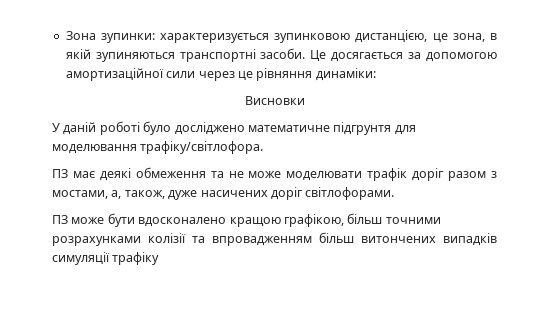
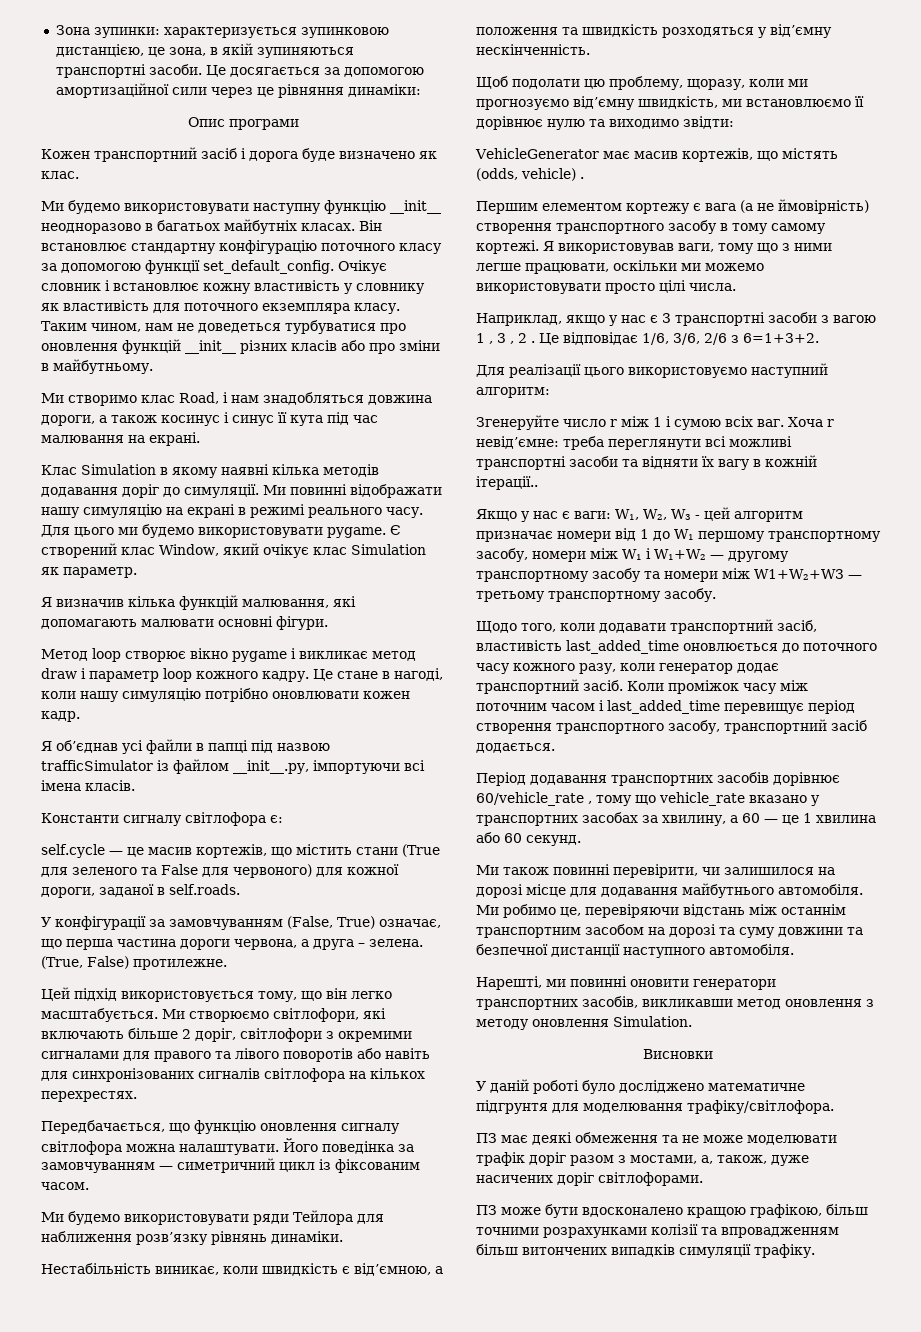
+ Опис програми
+ Кожен транспортний засіб і дорога буде визначено як клас.
+ Ми будемо використовувати наступну функцію __init__ неодноразово в багатьох майбутніх класах. Він встановлює стандартну конфігурацію поточного класу за допомогою функції set_default_config. Очікує словник і встановлює кожну властивість у словнику як властивість для поточного екземпляра класу. Таким чином, нам не доведеться турбуватися про оновлення функцій __init__ різних класів або про зміни в майбутньому.
+ Ми створимо клас Road, і нам знадобляться довжина дороги, а також косинус і синус її кута під час малювання на екрані.
+ Клас Simulation в якому наявні кілька методів додавання доріг до симуляції. Ми повинні відображати нашу симуляцію на екрані в режимі реального часу. Для цього ми будемо використовувати pygame. Є створений клас Window, який очікує клас Simulation як параметр.
+ Я визначив кілька функцій малювання, які допомагають малювати основні фігури.
+ Метод loop створює вікно pygame і викликає метод draw і параметр loop кожного кадру. Це стане в нагоді, коли нашу симуляцію потрібно оновлювати кожен кадр.
+ Я об’єднав усі файли в папці під назвою trafficSimulator із файлом __init__.py, імпортуючи всі імена класів.
+ Константи сигналу світлофора є:
+ self.cycle — це масив кортежів, що містить стани (True для зеленого та False для червоного) для кожної дороги, заданої в self.roads.
+ У конфігурації за замовчуванням (False, True) означає, що перша частина дороги червона, а друга – зелена. (True, False) протилежне.
+ Цей підхід використовується тому, що він легко масштабується. Ми створюємо світлофори, які включають більше 2 доріг, світлофори з окремими сигналами для правого та лівого поворотів або навіть для синхронізованих сигналів світлофора на кількох перехрестях.
+ Передбачається, що функцію оновлення сигналу світлофора можна налаштувати. Його поведінка за замовчуванням — симетричний цикл із фіксованим часом.
+ Ми будемо використовувати ряди Тейлора для наближення розв’язку рівнянь динаміки.
+ Нестабільність виникає, коли швидкість є від’ємною, а положення та швидкість розходяться у від’ємну нескінченність.
+ Щоб подолати цю проблему, щоразу, коли ми прогнозуємо від’ємну швидкість, ми встановлюємо її дорівнює нулю та виходимо звідти:
+ VehicleGenerator має масив кортежів, що містять (odds, vehicle) .
+ Першим елементом кортежу є вага (а не ймовірність) створення транспортного засобу в тому самому кортежі. Я використовував ваги, тому що з ними легше працювати, оскільки ми можемо використовувати просто цілі числа.
+ Наприклад, якщо у нас є 3 транспортні засоби з вагою 1 , 3 , 2 . Це відповідає 1/6, 3/6, 2/6 з 6=1+3+2.
+ Для реалізації цього використовуємо наступний алгоритм:
+ Згенеруйте число r між 1 і сумою всіх ваг. Хоча r невід’ємне: треба переглянути всі можливі транспортні засоби та відняти їх вагу в кожній ітерації..
+ Якщо у нас є ваги: W₁, W₂, W₃ - цей алгоритм призначає номери від 1 до W₁ першому транспортному засобу, номери між W₁ і W₁+W₂ — другому транспортному засобу та номери між W1+W₂+W3 — третьому транспортному засобу.
+ Щодо того, коли додавати транспортний засіб, властивість last_added_time оновлюється до поточного часу кожного разу, коли генератор додає транспортний засіб. Коли проміжок часу між поточним часом і last_added_time перевищує період створення транспортного засобу, транспортний засіб додається.
+ Період додавання транспортних засобів дорівнює 60/vehicle_rate , тому що vehicle_rate вказано у транспортних засобах за хвилину, а 60 — це 1 хвилина або 60 секунд.
+ Ми також повинні перевірити, чи залишилося на дорозі місце для додавання майбутнього автомобіля. Ми робимо це, перевіряючи відстань між останнім транспортним засобом на дорозі та суму довжини та безпечної дистанції наступного автомобіля.
+ Нарешті, ми повинні оновити генератори транспортних засобів, викликавши метод оновлення з методу оновлення Simulation.
- ПЗ може бути вдосконалено кращою графікою, більш точними розрахунками колізії та впровадженням більш витончених випадків симуляції трафіку
+ ПЗ може бути вдосконалено кращою графікою, більш точними розрахунками колізії та впровадженням більш витончених випадків симуляції трафіку.

